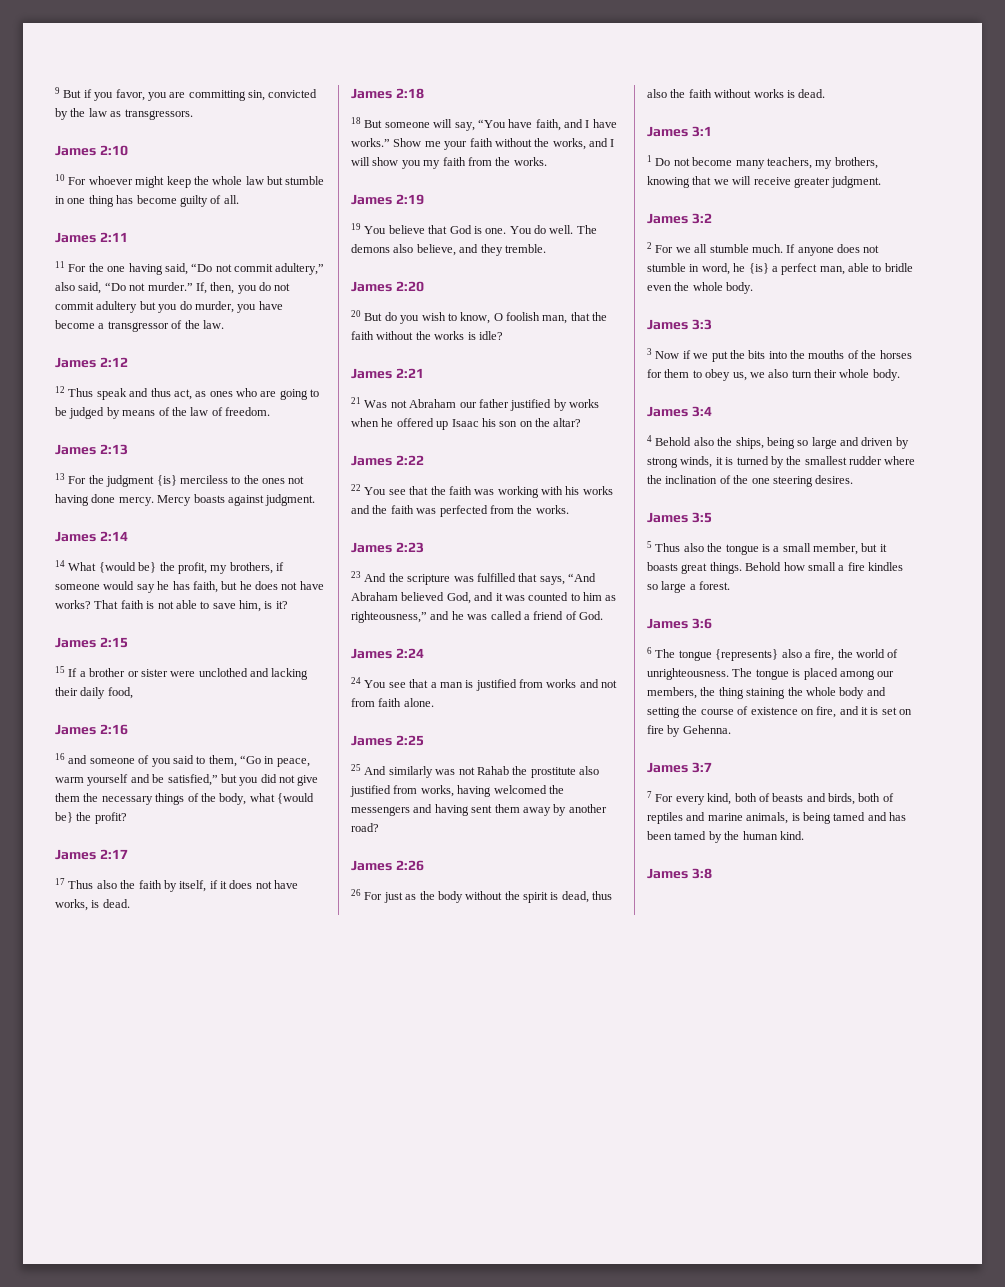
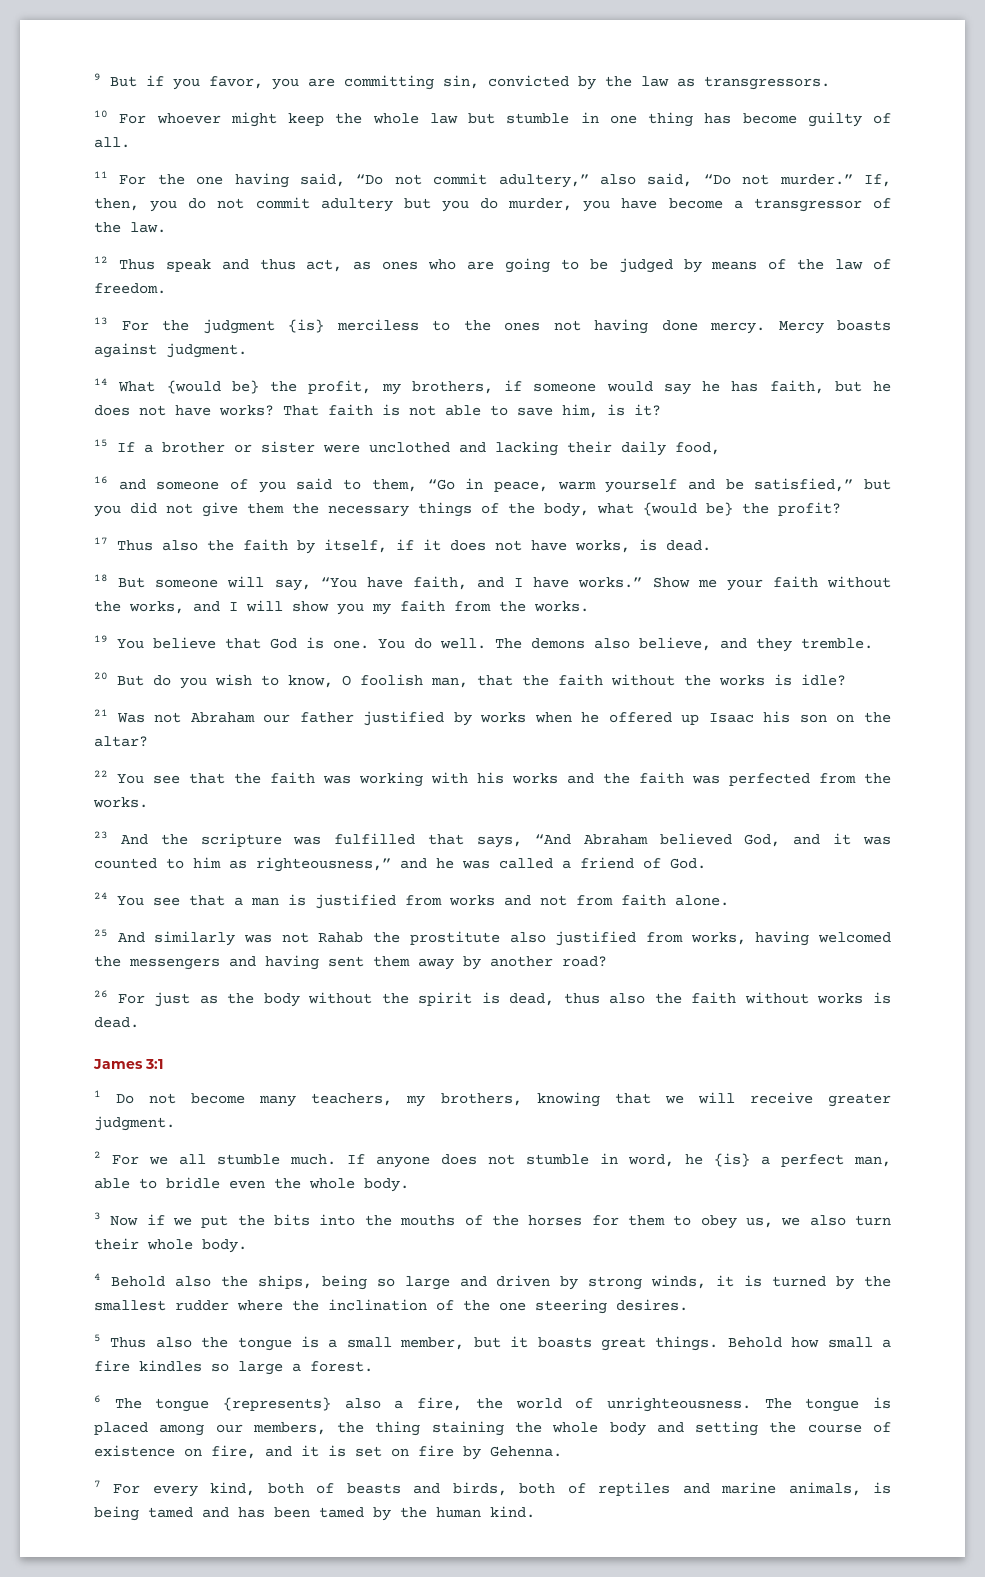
- James 2:10
- James 2:11
- James 2:12
- James 2:13
- James 2:14
- James 2:15
- James 2:16
- James 2:17
- James 2:18
- James 2:19
- James 2:20
- James 2:21
- James 2:22
- James 2:23
- James 2:24
- James 2:25
- James 2:26
- James 3:2
- James 3:3
- James 3:4
- James 3:5
- James 3:6
- James 3:7
- James 3:8

